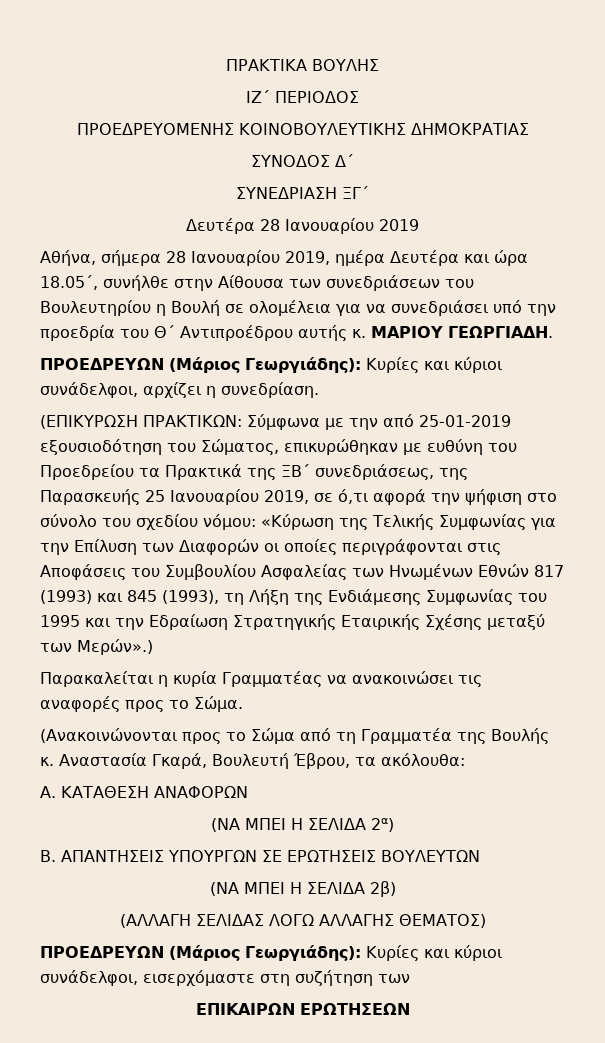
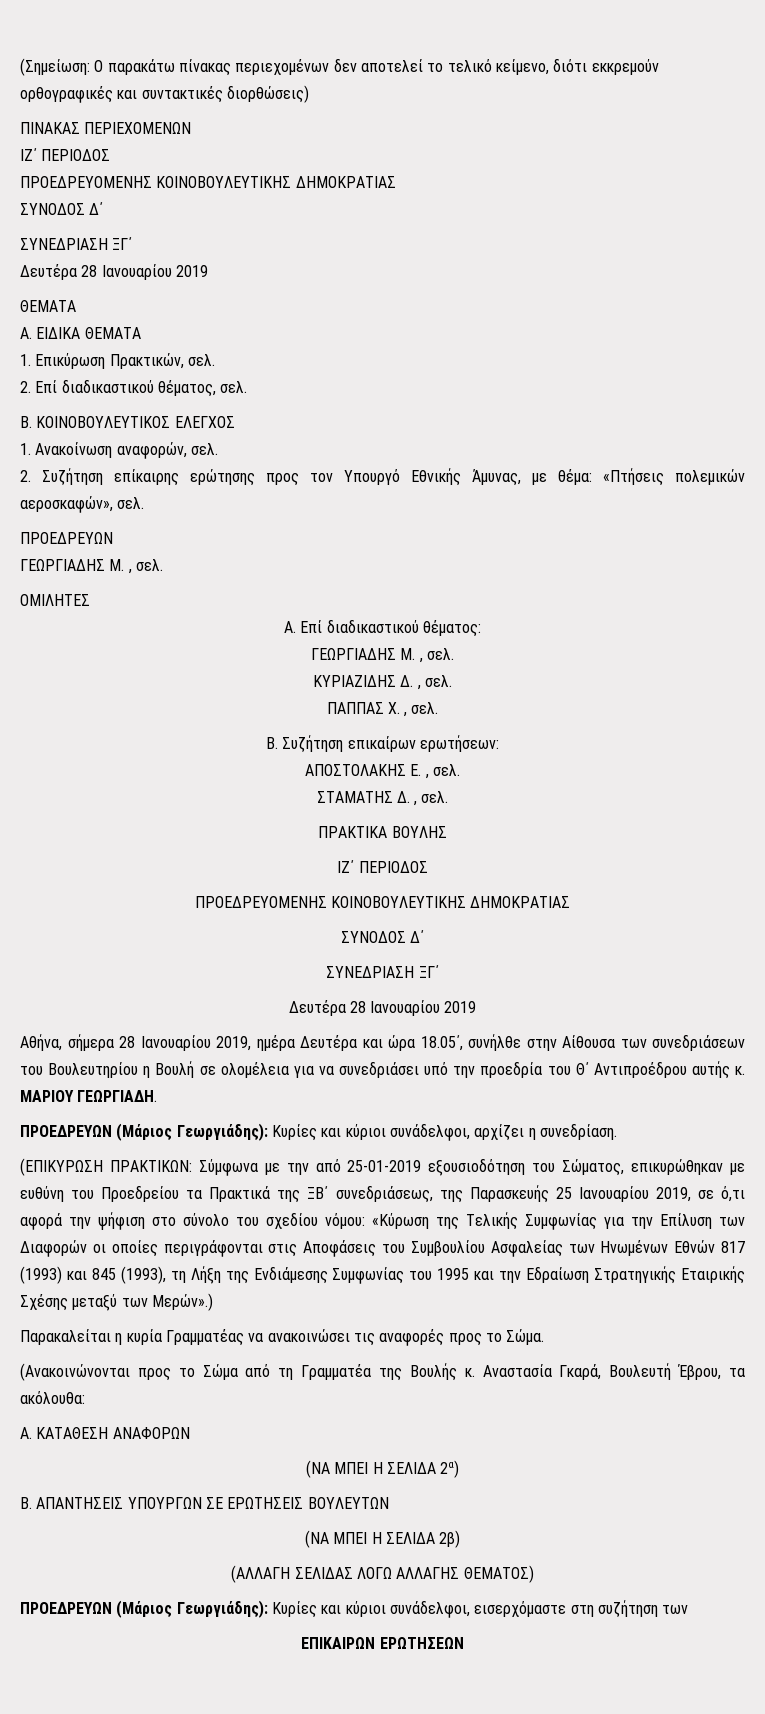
+ (Σημείωση: Ο παρακάτω πίνακας περιεχομένων δεν αποτελεί το τελικό κείμενο, διότι εκκρεμούν ορθογραφικές και συντακτικές διορθώσεις)
+ ΠΙΝΑΚΑΣ ΠΕΡΙΕΧΟΜΕΝΩΝ
+ ΙΖ΄ ΠΕΡΙΟΔΟΣ
+ ΠΡΟΕΔΡΕΥΟΜΕΝΗΣ ΚΟΙΝΟΒΟΥΛΕΥΤΙΚΗΣ ΔΗΜΟΚΡΑΤΙΑΣ
+ ΣΥΝΟΔΟΣ Δ΄
+ ΣΥΝΕΔΡΙΑΣΗ ΞΓ΄
+ Δευτέρα 28 Ιανουαρίου 2019
+ ΘΕΜΑΤΑ
+ Α. ΕΙΔΙΚΑ ΘΕΜΑΤΑ
+ 1. Επικύρωση Πρακτικών, σελ.
+ 2. Επί διαδικαστικού θέματος, σελ.
+ Β. ΚΟΙΝΟΒΟΥΛΕΥΤΙΚΟΣ ΕΛΕΓΧΟΣ
+ 1. Ανακοίνωση αναφορών, σελ.
+ 2. Συζήτηση επίκαιρης ερώτησης προς τον Υπουργό Εθνικής Άμυνας, με θέμα: «Πτήσεις πολεμικών αεροσκαφών», σελ.
+ ΠΡΟΕΔΡΕΥΩΝ
+ ΓΕΩΡΓΙΑΔΗΣ Μ. , σελ.
+ ΟΜΙΛΗΤΕΣ
+ Α. Επί διαδικαστικού θέματος:
+ ΓΕΩΡΓΙΑΔΗΣ Μ. , σελ.
+ ΚΥΡΙΑΖΙΔΗΣ Δ. , σελ.
+ ΠΑΠΠΑΣ Χ. , σελ.
+ Β. Συζήτηση επικαίρων ερωτήσεων:
+ ΑΠΟΣΤΟΛΑΚΗΣ Ε. , σελ.
+ ΣΤΑΜΑΤΗΣ Δ. , σελ.

